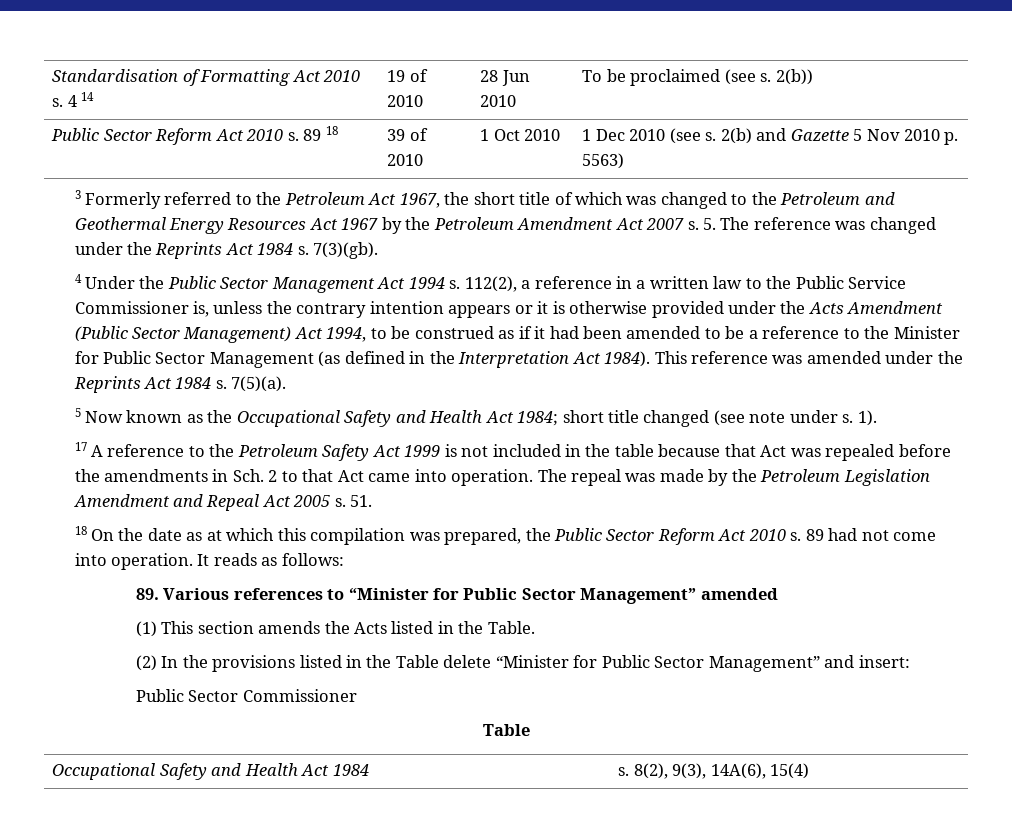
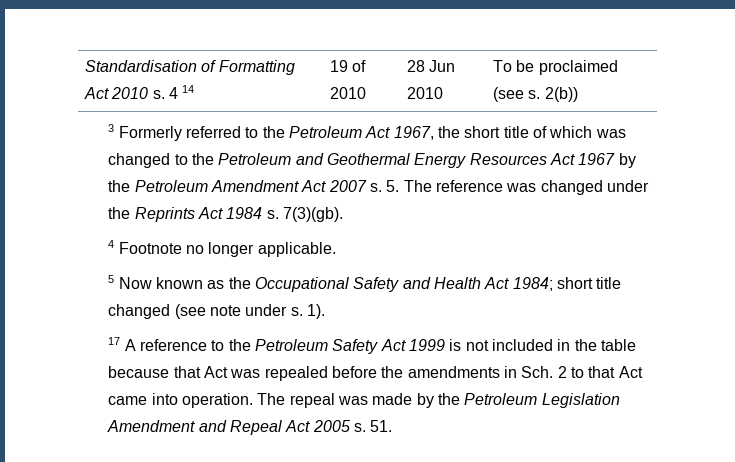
- Public Sector Reform Act 2010 s. 89 18 | 39 of 2010 | 1 Oct 2010 | 1 Dec 2010 (see s. 2(b) and Gazette 5 Nov 2010 p. 5563)
- 4 Under the Public Sector Management Act 1994 s. 112(2), a reference in a written law to the Public Service Commissioner is, unless the contrary intention appears or it is otherwise provided under the Acts Amendment (Public Sector Management) Act 1994, to be construed as if it had been amended to be a reference to the Minister for Public Sector Management (as defined in the Interpretation Act 1984). This reference was amended under the Reprints Act 1984 s. 7(5)(a).
+ 4 Footnote no longer applicable.
- 18 On the date as at which this compilation was prepared, the Public Sector Reform Act 2010 s. 89 had not come into operation. It reads as follows:
- 89. Various references to “Minister for Public Sector Management” amended
- (1) This section amends the Acts listed in the Table.
- (2) In the provisions listed in the Table delete “Minister for Public Sector Management” and insert:
- Public Sector Commissioner
- Table
- Occupational Safety and Health Act 1984 | s. 8(2), 9(3), 14A(6), 15(4)

